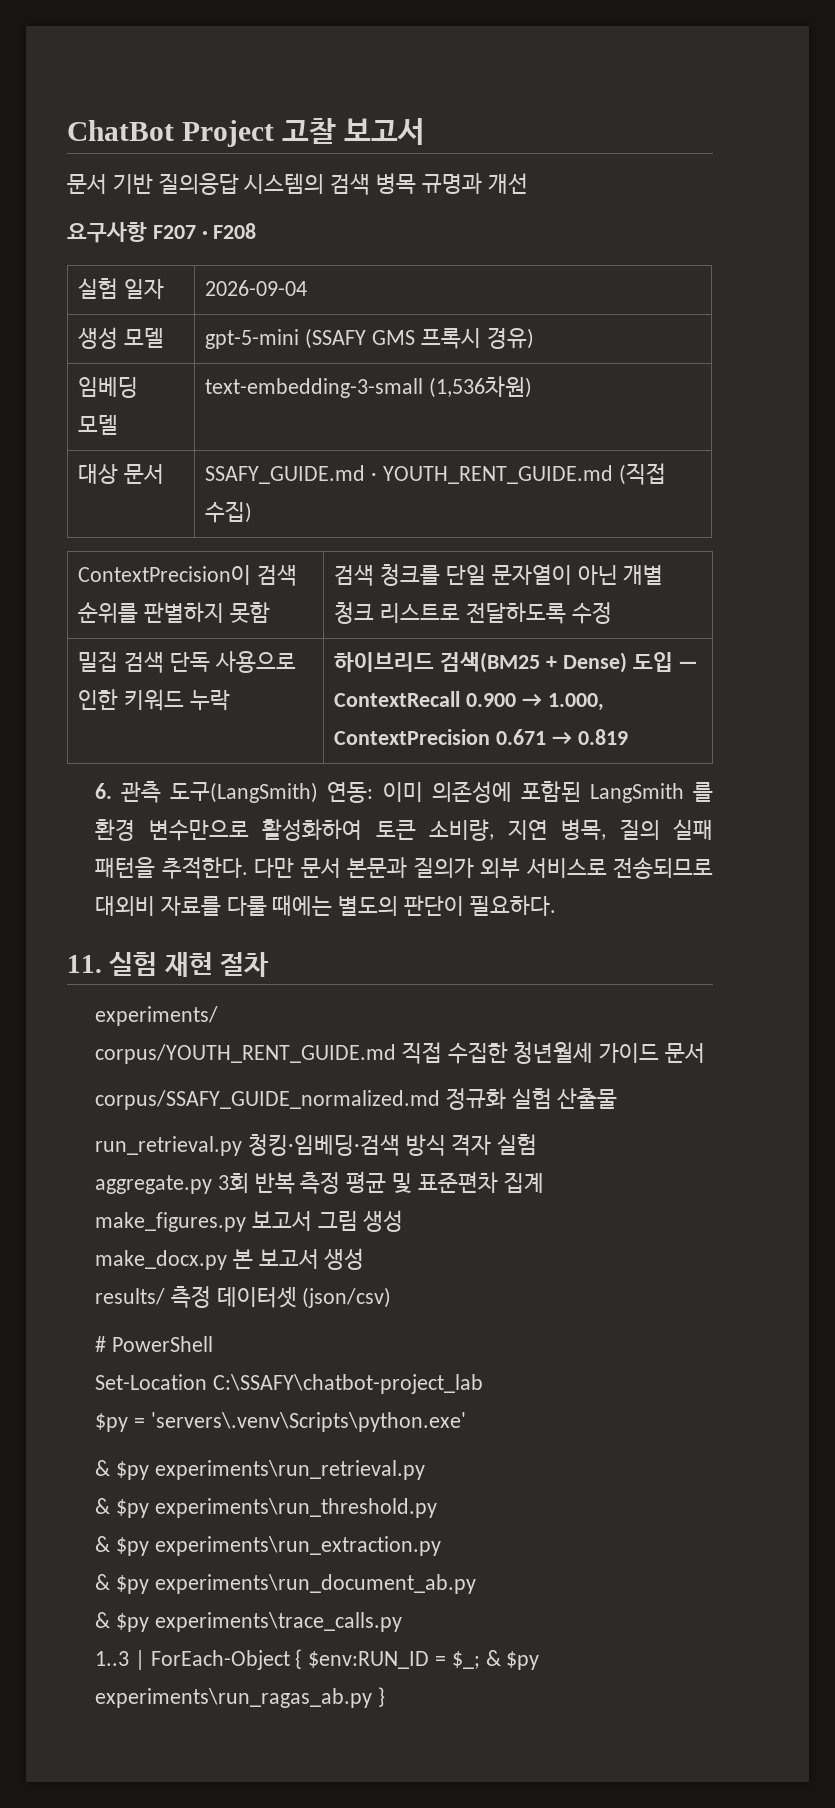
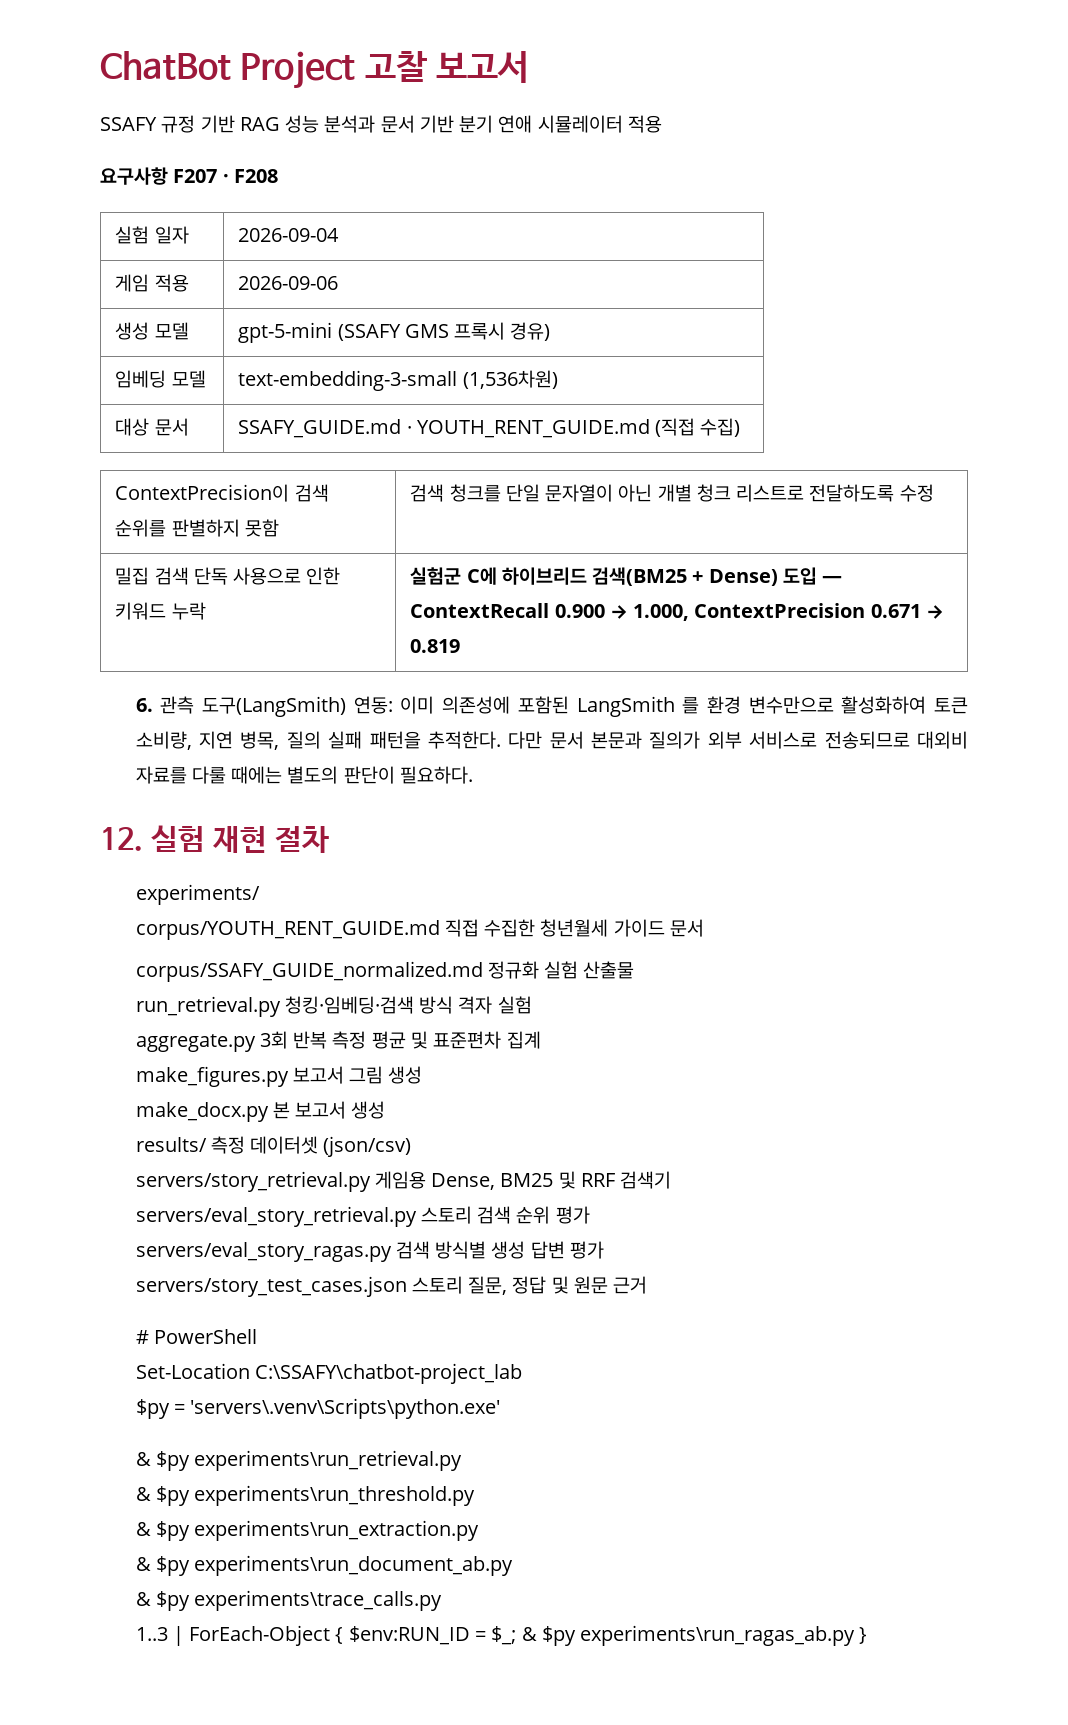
- 문서 기반 질의응답 시스템의 검색 병목 규명과 개선
+ SSAFY 규정 기반 RAG 성능 분석과 문서 기반 분기 연애 시뮬레이터 적용
+ 게임 적용 | 2026-09-06
- 밀집 검색 단독 사용으로 인한 키워드 누락 | 하이브리드 검색(BM25 + Dense) 도입 — ContextRecall 0.900 → 1.000, ContextPrecision 0.671 → 0.819
+ 밀집 검색 단독 사용으로 인한 키워드 누락 | 실험군 C에 하이브리드 검색(BM25 + Dense) 도입 — ContextRecall 0.900 → 1.000, ContextPrecision 0.671 → 0.819
- 11. 실험 재현 절차
+ 12. 실험 재현 절차
+ servers/story_retrieval.py 게임용 Dense, BM25 및 RRF 검색기
+ servers/eval_story_retrieval.py 스토리 검색 순위 평가
+ servers/eval_story_ragas.py 검색 방식별 생성 답변 평가
+ servers/story_test_cases.json 스토리 질문, 정답 및 원문 근거

